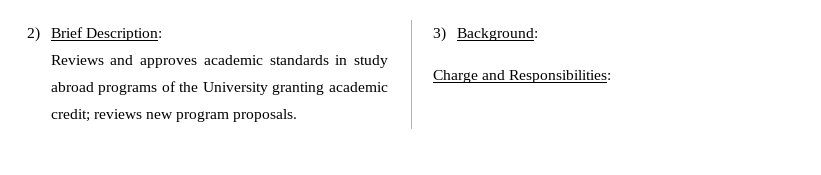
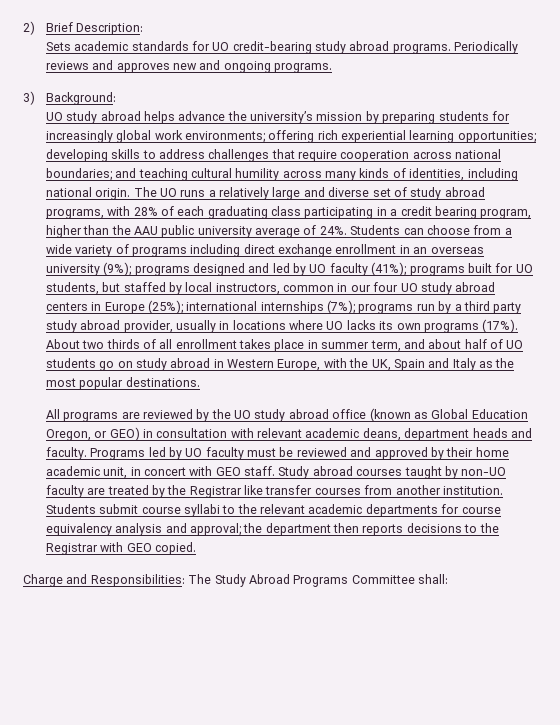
- Reviews and approves academic standards in study abroad programs of the University granting academic credit; reviews new program proposals.
+ Sets academic standards for UO credit-bearing study abroad programs. Periodically reviews and approves new and ongoing programs.
  3) Background:
- Charge and Responsibilities:
+ UO study abroad helps advance the university’s mission by preparing students for increasingly global work environments; offering rich experiential learning opportunities; developing skills to address challenges that require cooperation across national boundaries; and teaching cultural humility across many kinds of identities, including national origin. The UO runs a relatively large and diverse set of study abroad programs, with 28% of each graduating class participating in a credit bearing program, higher than the AAU public university average of 24%. Students can choose from a wide variety of programs including direct exchange enrollment in an overseas university (9%); programs designed and led by UO faculty (41%); programs built for UO students, but staffed by local instructors, common in our four UO study abroad centers in Europe (25%); international internships (7%); programs run by a third party study abroad provider, usually in locations where UO lacks its own programs (17%). About two thirds of all enrollment takes place in summer term, and about half of UO students go on study abroad in Western Europe, with the UK, Spain and Italy as the most popular destinations.
+ All programs are reviewed by the UO study abroad office (known as Global Education Oregon, or GEO) in consultation with relevant academic deans, department heads and faculty. Programs led by UO faculty must be reviewed and approved by their home academic unit, in concert with GEO staff. Study abroad courses taught by non-UO faculty are treated by the Registrar like transfer courses from another institution. Students submit course syllabi to the relevant academic departments for course equivalency analysis and approval; the department then reports decisions to the Registrar with GEO copied.
+ Charge and Responsibilities: The Study Abroad Programs Committee shall:

